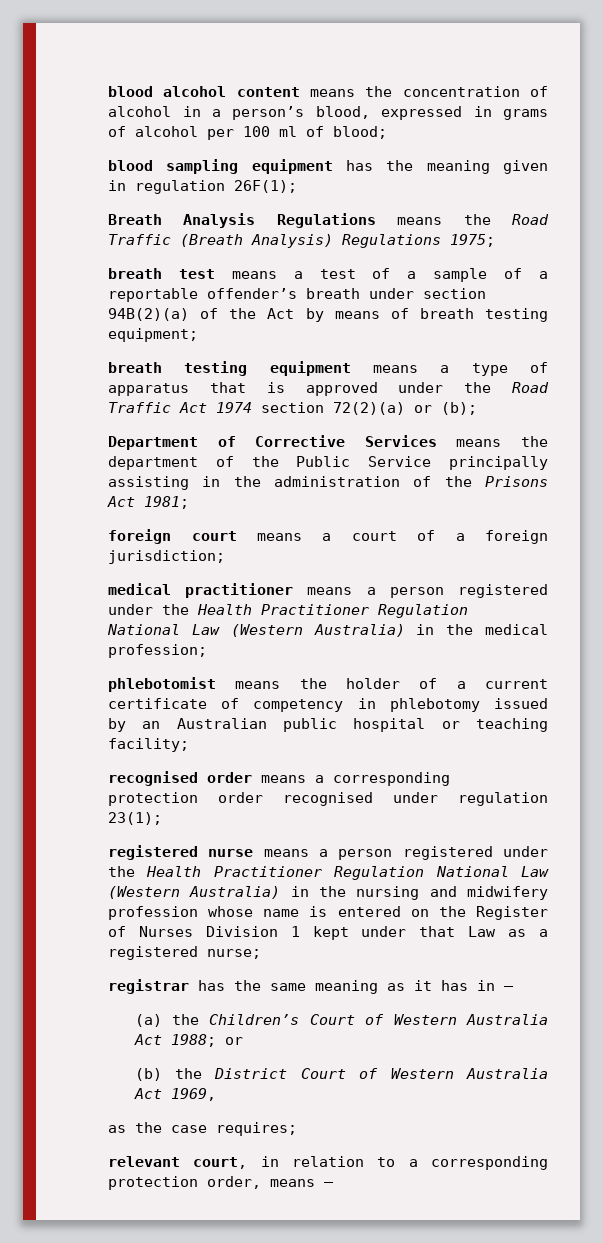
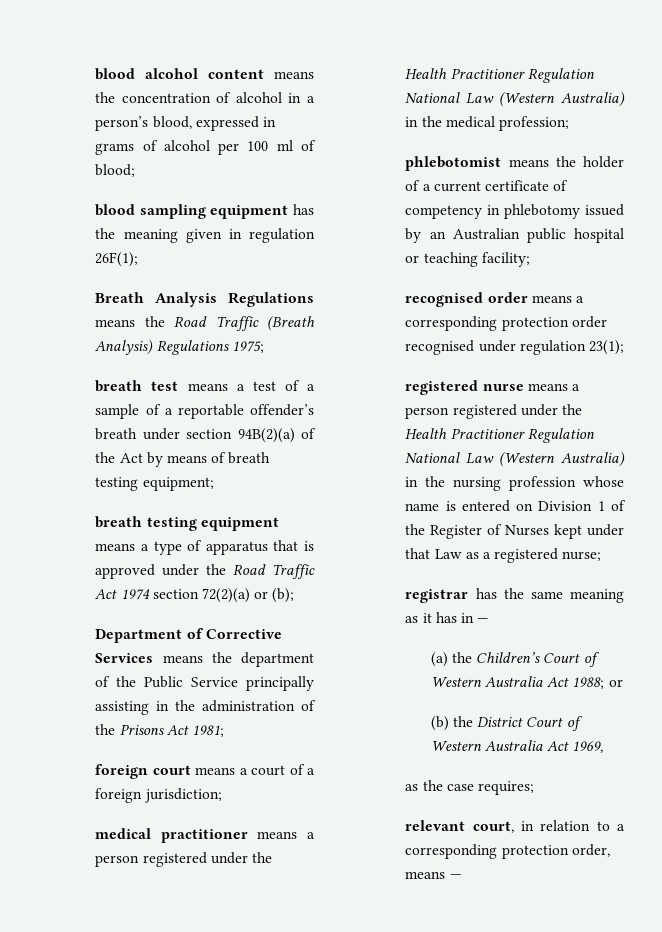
- registered nurse means a person registered under the Health Practitioner Regulation National Law (Western Australia) in the nursing and midwifery profession whose name is entered on the Register of Nurses Division 1 kept under that Law as a registered nurse;
+ registered nurse means a person registered under the Health Practitioner Regulation National Law (Western Australia) in the nursing profession whose name is entered on Division 1 of the Register of Nurses kept under that Law as a registered nurse;

